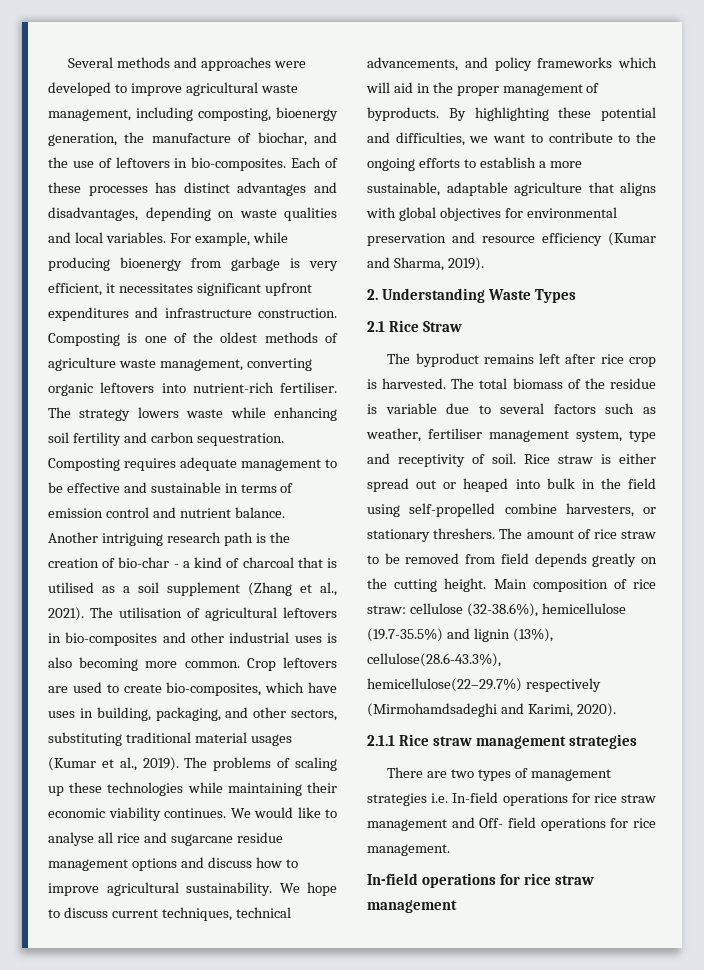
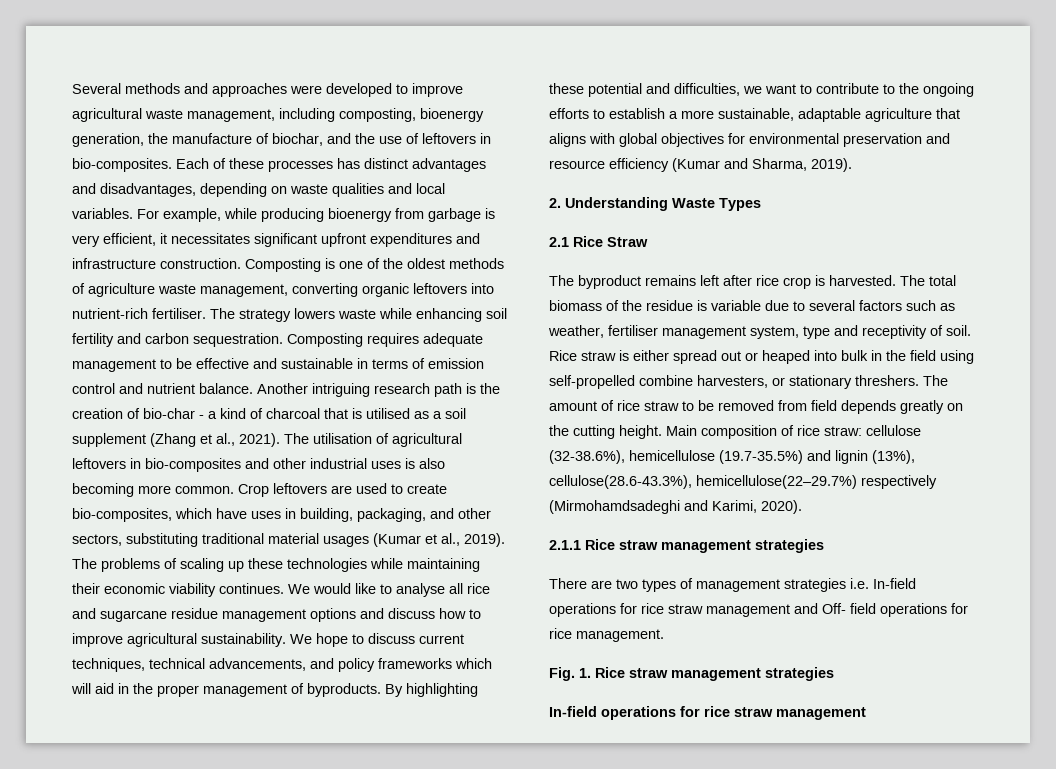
+ Fig. 1. Rice straw management strategies

